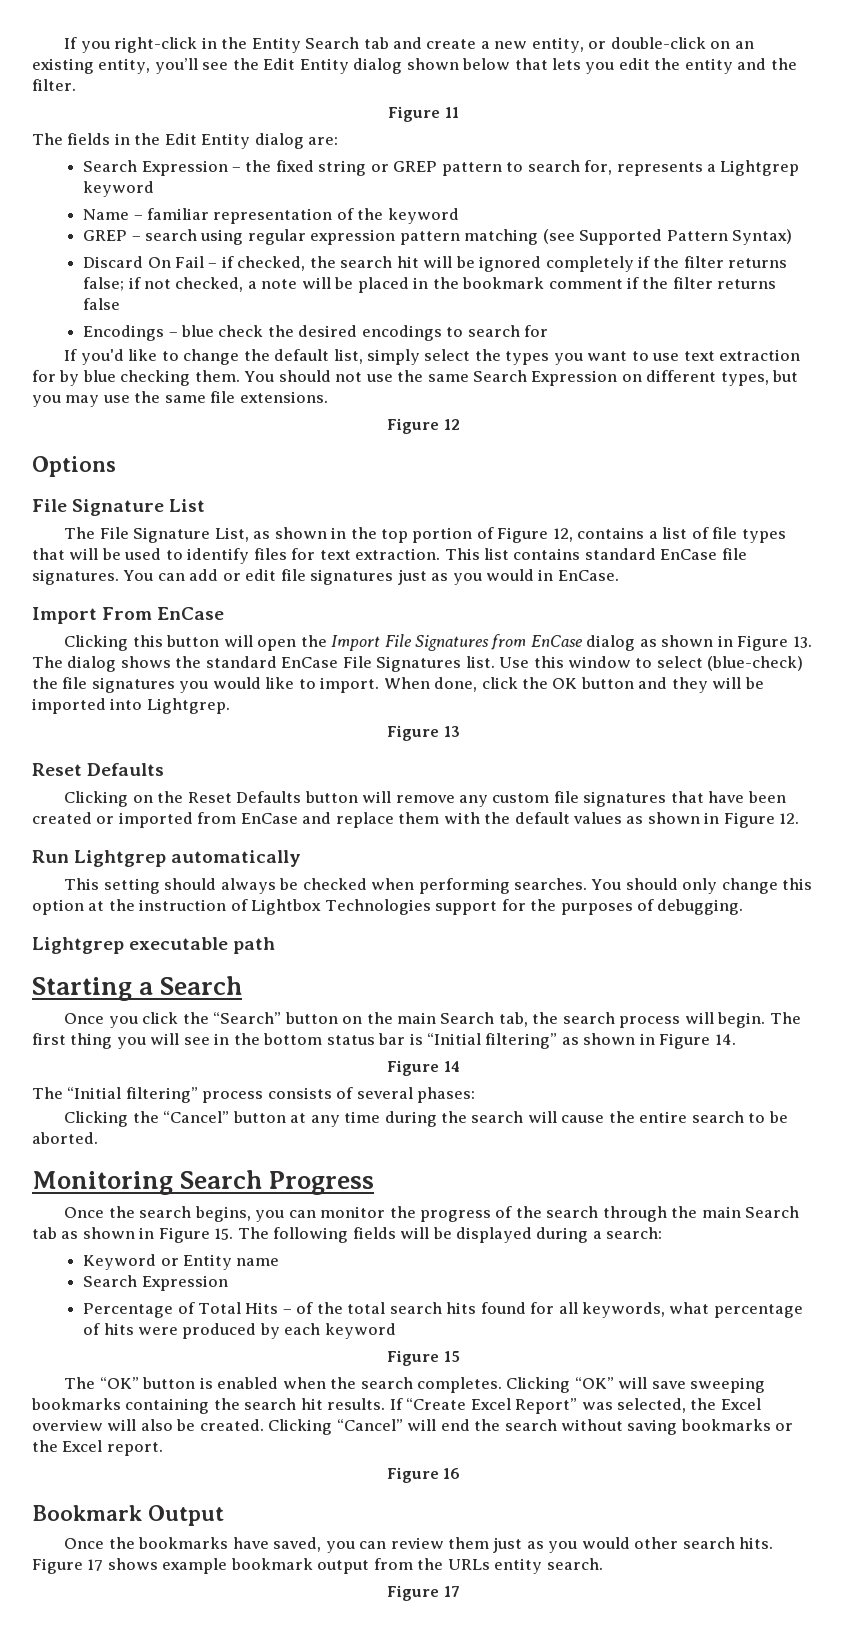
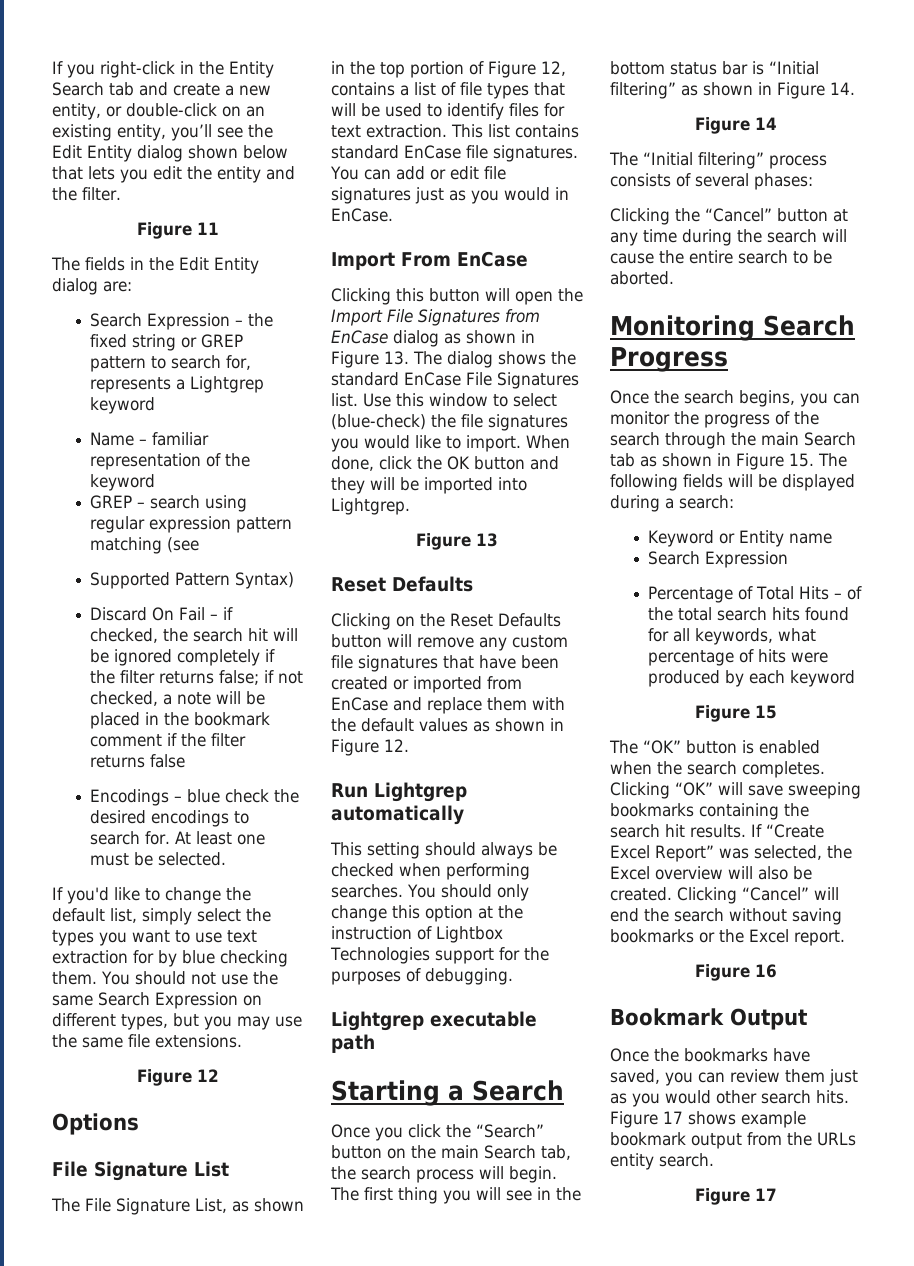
- GREP – search using regular expression pattern matching (see Supported Pattern Syntax)
+ GREP – search using regular expression pattern matching (see
+ Supported Pattern Syntax)
- Encodings – blue check the desired encodings to search for
+ Encodings – blue check the desired encodings to search for. At least one must be selected.

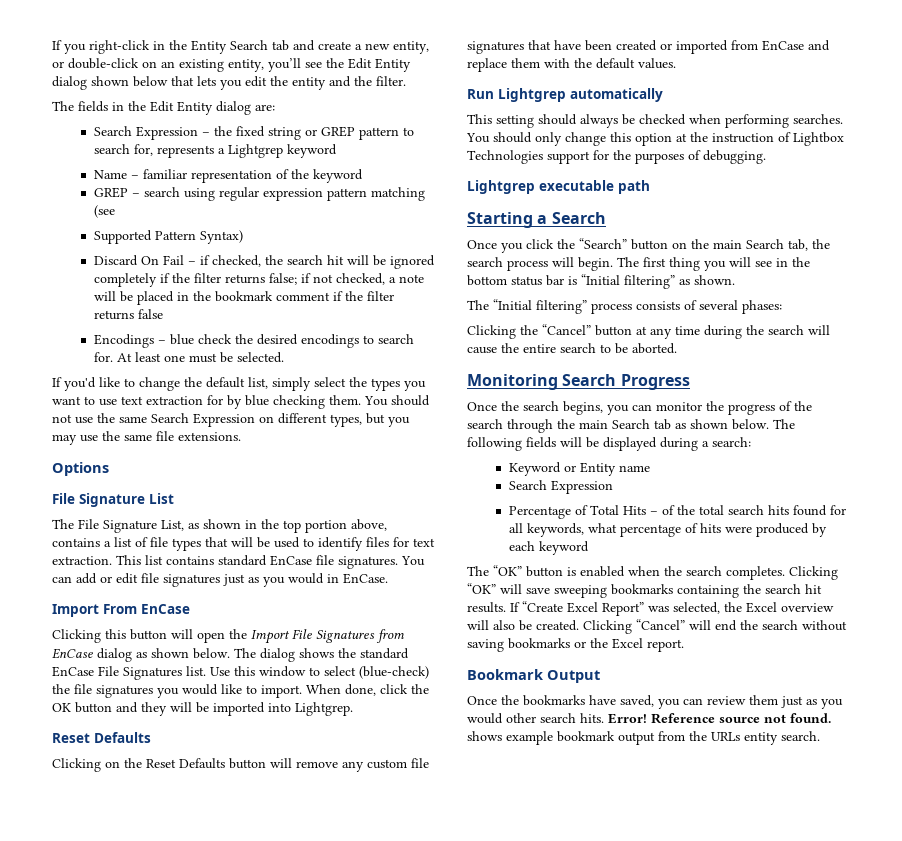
- Figure 11
- Figure 12
- The File Signature List, as shown in the top portion of Figure 12, contains a list of file types that will be used to identify files for text extraction.
+ The File Signature List, as shown in the top portion above, contains a list of file types that will be used to identify files for text extraction.
- Clicking this button will open the Import File Signatures from EnCase dialog as shown in Figure 13. The dialog shows the standard EnCase File Signatures list.
+ Clicking this button will open the Import File Signatures from EnCase dialog as shown below. The dialog shows the standard EnCase File Signatures list.
- Figure 13
- Clicking on the Reset Defaults button will remove any custom file signatures that have been created or imported from EnCase and replace them with the default values as shown in Figure 12.
+ Clicking on the Reset Defaults button will remove any custom file signatures that have been created or imported from EnCase and replace them with the default values.
- The first thing you will see in the bottom status bar is “Initial filtering” as shown in Figure 14.
- Figure 14
+ The first thing you will see in the bottom status bar is “Initial filtering” as shown.
- Once the search begins, you can monitor the progress of the search through the main Search tab as shown in Figure 15. The following fields will be displayed during a search:
+ Once the search begins, you can monitor the progress of the search through the main Search tab as shown below. The following fields will be displayed during a search:
- Figure 15
- Figure 16
- Figure 17 shows example bookmark output from the URLs entity search.
- Figure 17
+ Error! Reference source not found. shows example bookmark output from the URLs entity search.

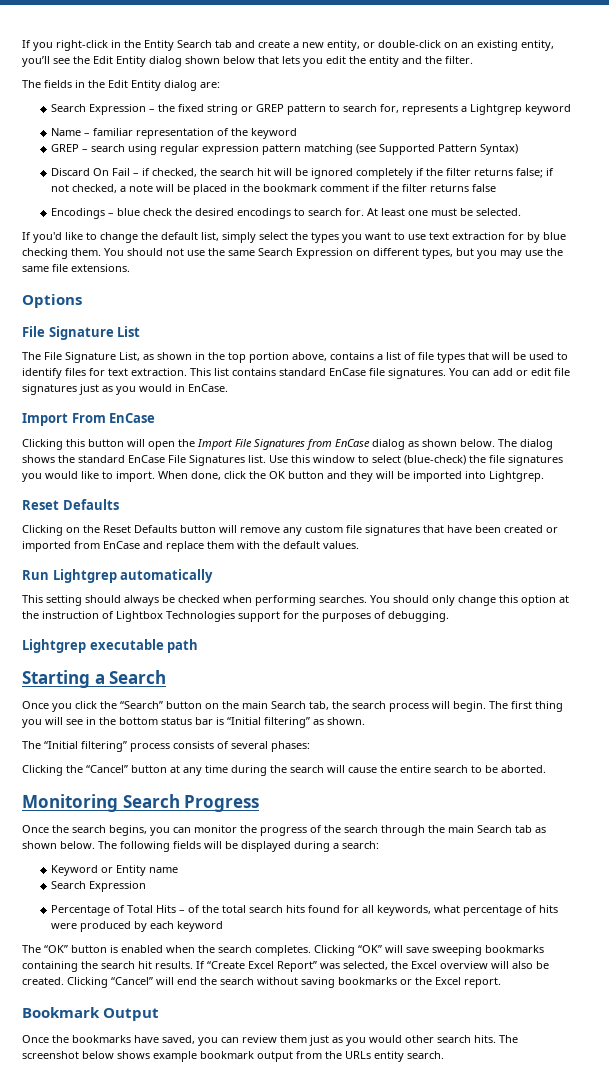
- GREP – search using regular expression pattern matching (see
- Supported Pattern Syntax)
+ GREP – search using regular expression pattern matching (see Supported Pattern Syntax)
- Error! Reference source not found. shows example bookmark output from the URLs entity search.
+ The screenshot below shows example bookmark output from the URLs entity search.

